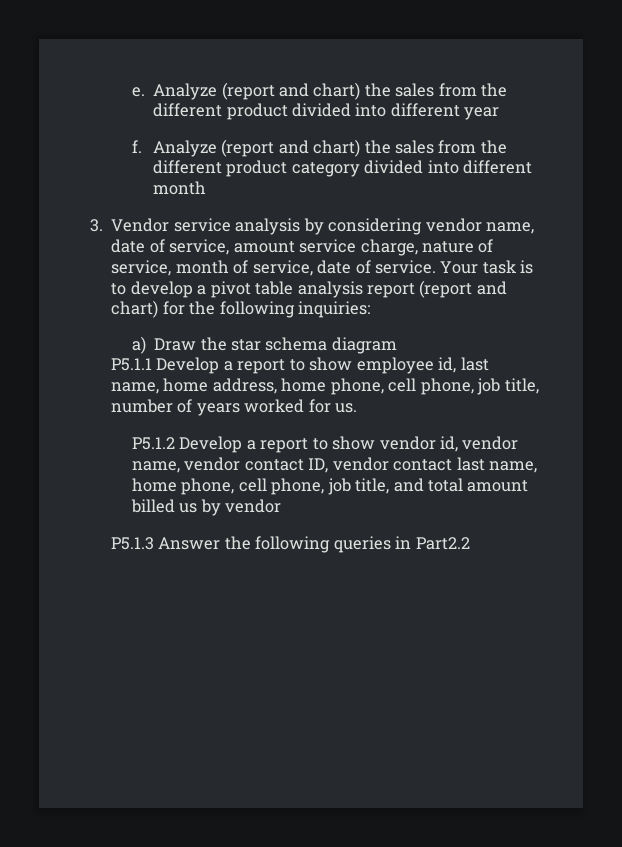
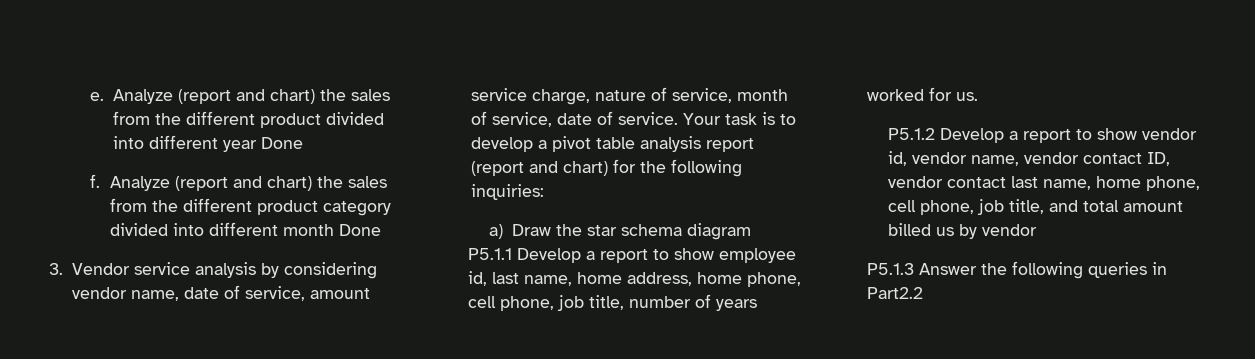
- Analyze (report and chart) the sales from the different product divided into different year
+ Analyze (report and chart) the sales from the different product divided into different year Done
- Analyze (report and chart) the sales from the different product category divided into different month
+ Analyze (report and chart) the sales from the different product category divided into different month Done

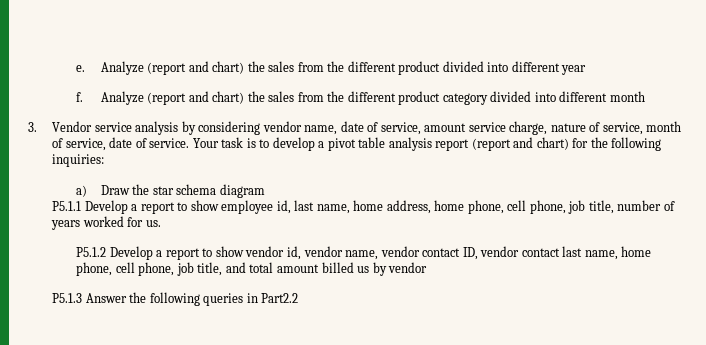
- Analyze (report and chart) the sales from the different product divided into different year Done
+ Analyze (report and chart) the sales from the different product divided into different year
- Analyze (report and chart) the sales from the different product category divided into different month Done
+ Analyze (report and chart) the sales from the different product category divided into different month

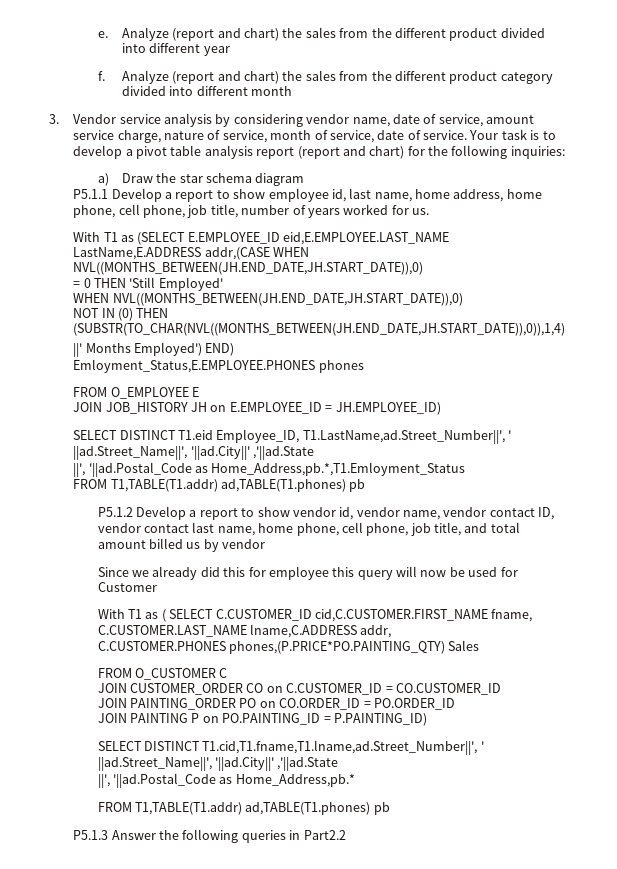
+ With T1 as (SELECT E.EMPLOYEE_ID eid,E.EMPLOYEE.LAST_NAME LastName,E.ADDRESS addr,(CASE WHEN NVL((MONTHS_BETWEEN(JH.END_DATE,JH.START_DATE)),0)
+ = 0 THEN 'Still Employed'
+ WHEN NVL((MONTHS_BETWEEN(JH.END_DATE,JH.START_DATE)),0)
+ NOT IN (0) THEN (SUBSTR(TO_CHAR(NVL((MONTHS_BETWEEN(JH.END_DATE,JH.START_DATE)),0)),1,4)
+ ||' Months Employed') END)
+ Emloyment_Status,E.EMPLOYEE.PHONES phones
+ FROM O_EMPLOYEE E
+ JOIN JOB_HISTORY JH on E.EMPLOYEE_ID = JH.EMPLOYEE_ID)
+ SELECT DISTINCT T1.eid Employee_ID, T1.LastName,ad.Street_Number||', ' ||ad.Street_Name||', '||ad.City||' ,'||ad.State
+ ||', '||ad.Postal_Code as Home_Address,pb.*,T1.Emloyment_Status
+ FROM T1,TABLE(T1.addr) ad,TABLE(T1.phones) pb
+ Since we already did this for employee this query will now be used for Customer
+ With T1 as ( SELECT C.CUSTOMER_ID cid,C.CUSTOMER.FIRST_NAME fname, C.CUSTOMER.LAST_NAME lname,C.ADDRESS addr,
+ C.CUSTOMER.PHONES phones,(P.PRICE*PO.PAINTING_QTY) Sales
+ FROM O_CUSTOMER C
+ JOIN CUSTOMER_ORDER CO on C.CUSTOMER_ID = CO.CUSTOMER_ID
+ JOIN PAINTING_ORDER PO on CO.ORDER_ID = PO.ORDER_ID
+ JOIN PAINTING P on PO.PAINTING_ID = P.PAINTING_ID)
+ SELECT DISTINCT T1.cid,T1.fname,T1.lname,ad.Street_Number||', ' ||ad.Street_Name||', '||ad.City||' ,'||ad.State
+ ||', '||ad.Postal_Code as Home_Address,pb.*
+ FROM T1,TABLE(T1.addr) ad,TABLE(T1.phones) pb

